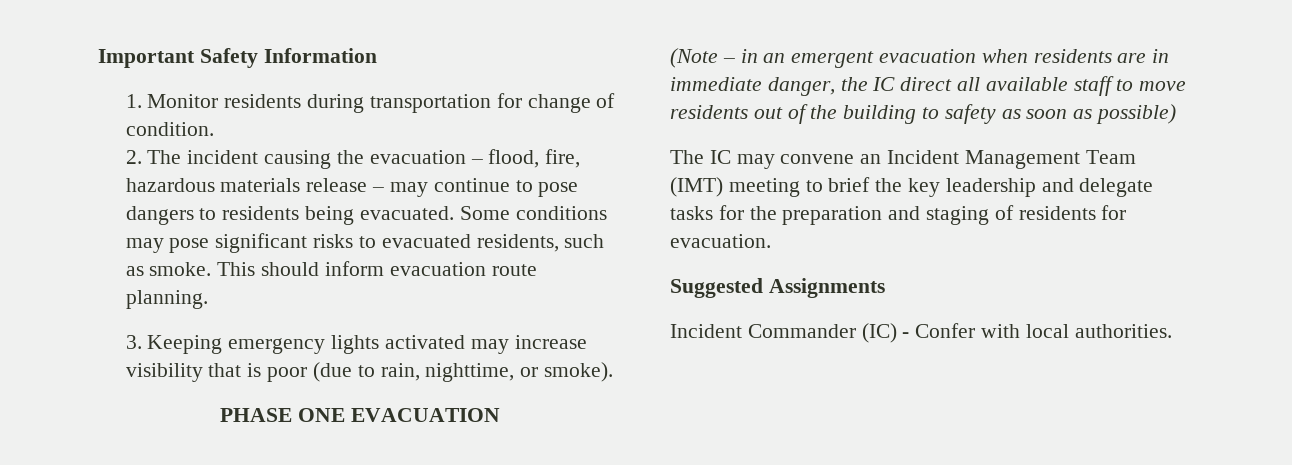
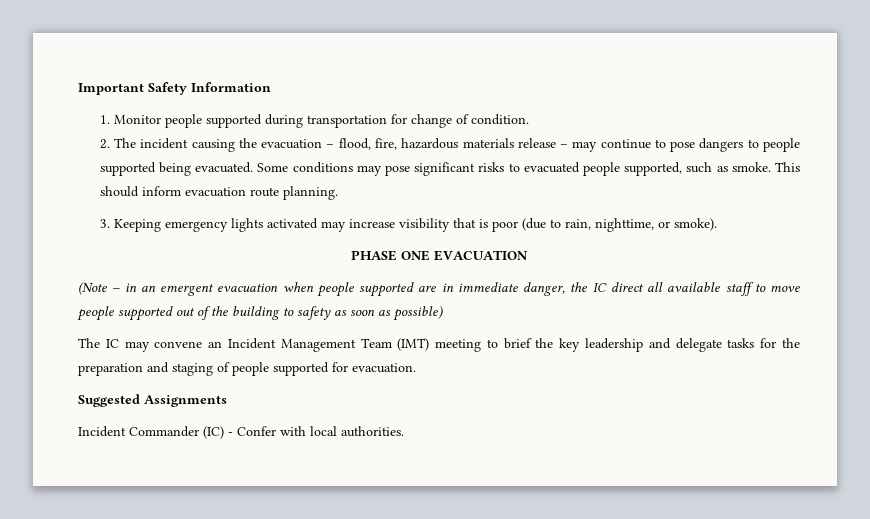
- 1. Monitor residents during transportation for change of condition.
+ 1. Monitor people supported during transportation for change of condition.
- 2. The incident causing the evacuation – flood, fire, hazardous materials release – may continue to pose dangers to residents being evacuated.
+ 2. The incident causing the evacuation – flood, fire, hazardous materials release – may continue to pose dangers to people supported being evacuated.
- Some conditions may pose significant risks to evacuated residents, such as smoke.
+ Some conditions may pose significant risks to evacuated people supported, such as smoke.
- (Note – in an emergent evacuation when residents are in immediate danger, the IC direct all available staff to move residents out of the building to safety as soon as possible)
+ (Note – in an emergent evacuation when people supported are in immediate danger, the IC direct all available staff to move people supported out of the building to safety as soon as possible)
- The IC may convene an Incident Management Team (IMT) meeting to brief the key leadership and delegate tasks for the preparation and staging of residents for evacuation.
+ The IC may convene an Incident Management Team (IMT) meeting to brief the key leadership and delegate tasks for the preparation and staging of people supported for evacuation.

